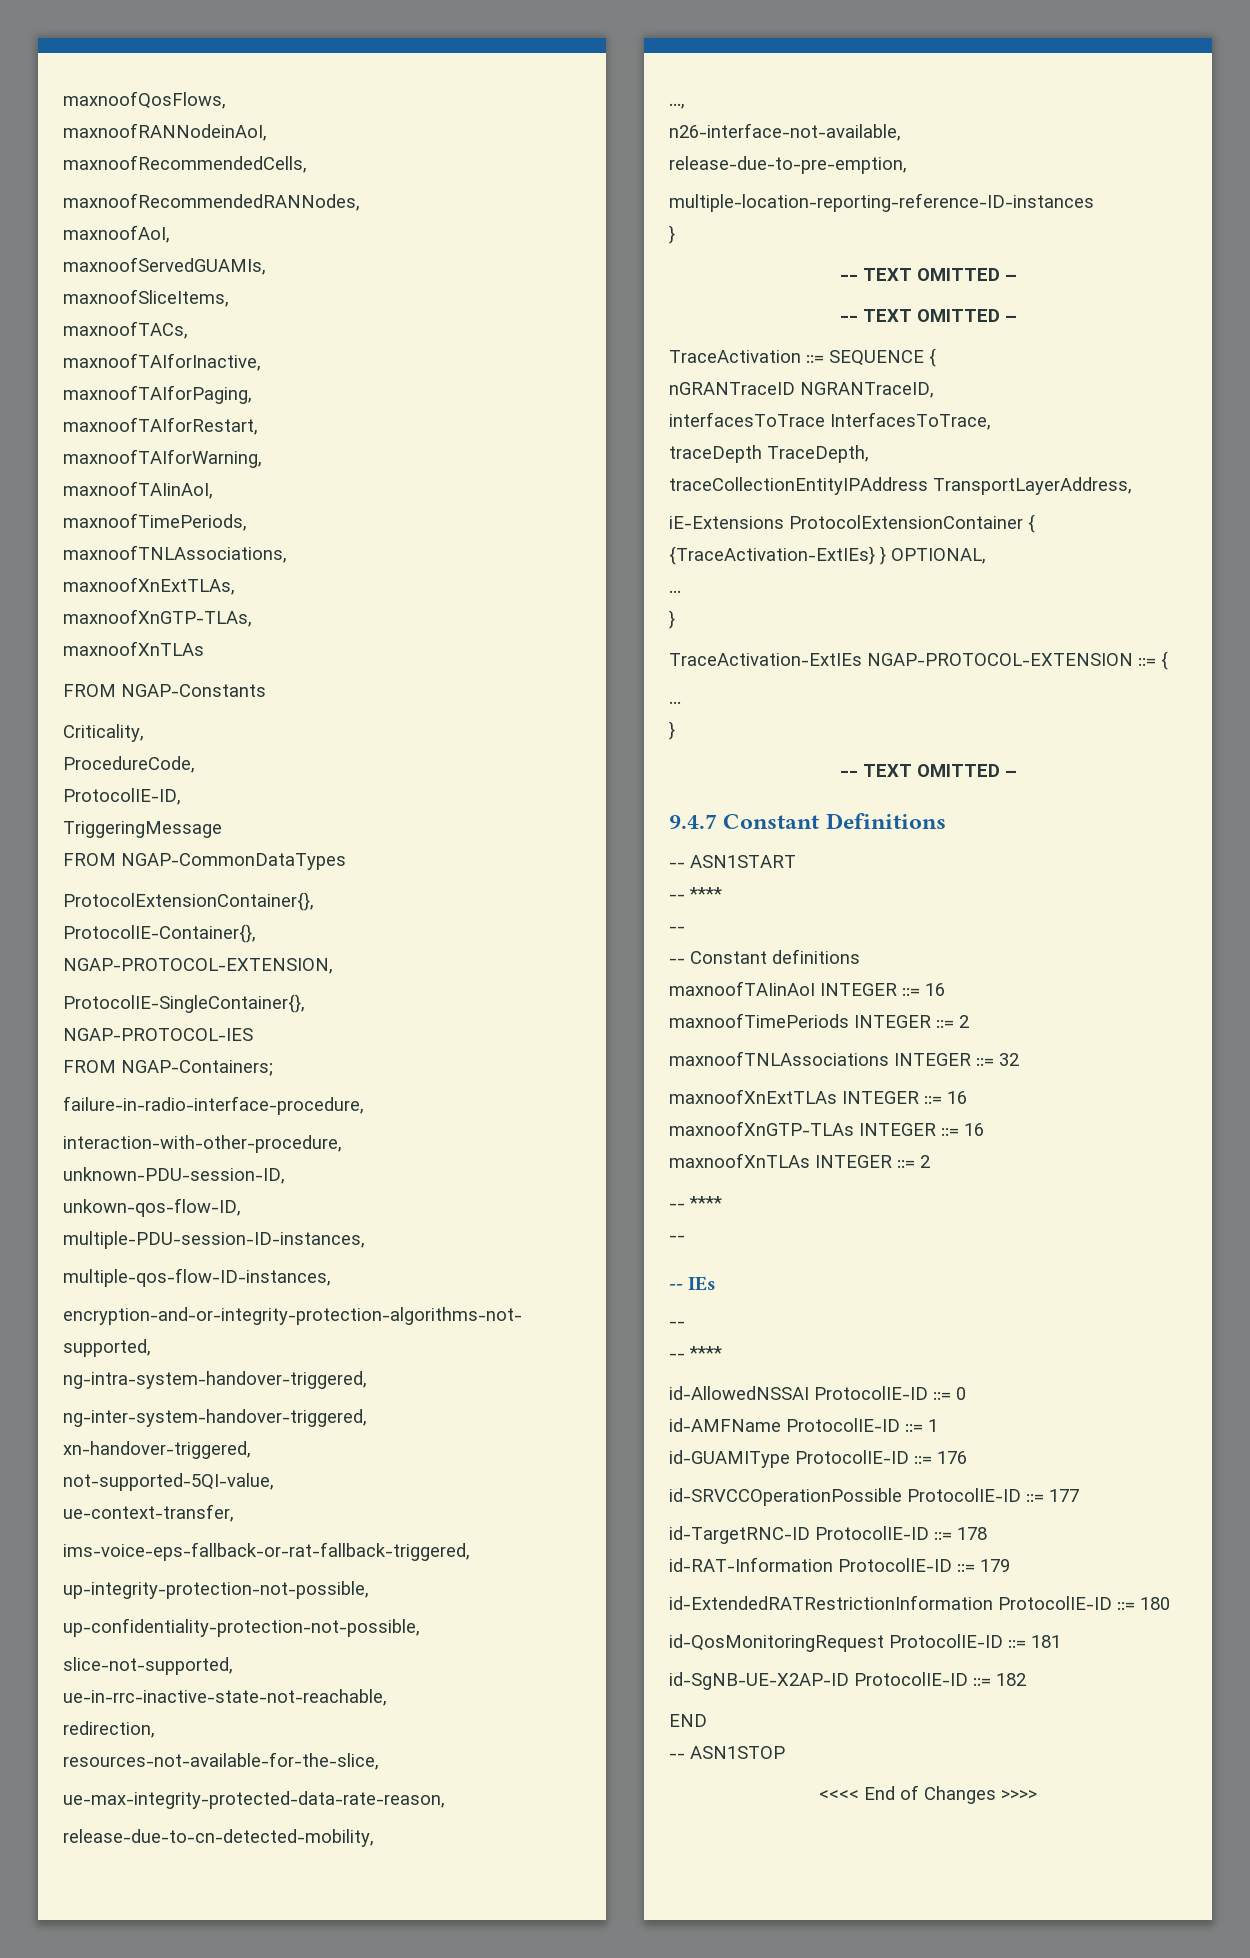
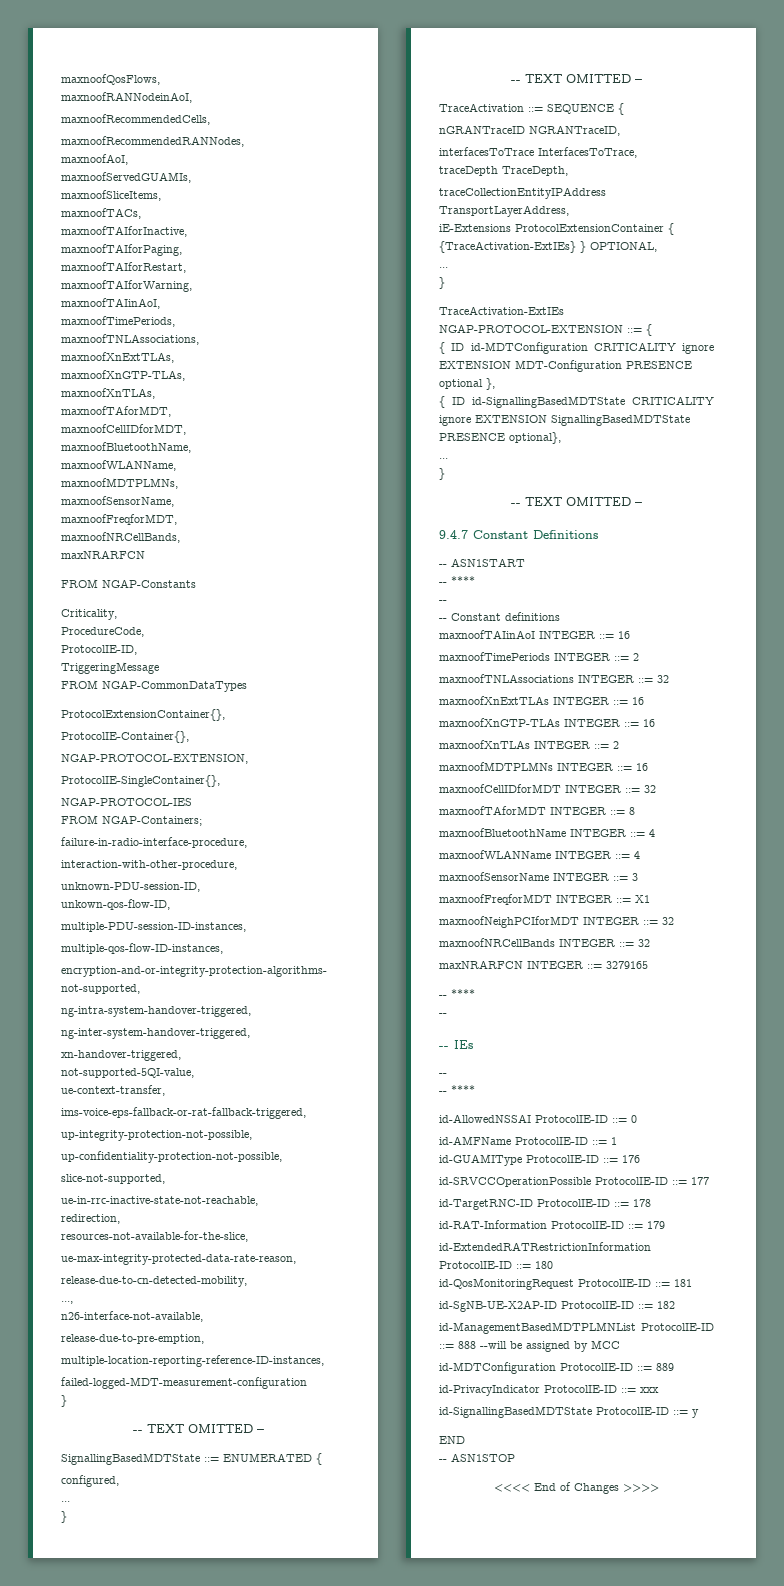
  maxnoofXnGTP-TLAs,
- maxnoofXnTLAs
+ maxnoofXnTLAs,
+ maxnoofTAforMDT,
+ maxnoofCellIDforMDT,
+ maxnoofBluetoothName,
+ maxnoofWLANName,
+ maxnoofMDTPLMNs,
+ maxnoofSensorName,
+ maxnoofFreqforMDT,
+ maxnoofNRCellBands,
+ maxNRARFCN
- multiple-location-reporting-reference-ID-instances
+ multiple-location-reporting-reference-ID-instances,
+ failed-logged-MDT-measurement-configuration
  }
  -- TEXT OMITTED –
+ SignallingBasedMDTState ::= ENUMERATED {
+ configured,
+ ...
+ }
+ { ID id-MDTConfiguration CRITICALITY ignore EXTENSION MDT-Configuration PRESENCE optional },
+ { ID id-SignallingBasedMDTState CRITICALITY ignore EXTENSION SignallingBasedMDTState PRESENCE optional},
+ maxnoofMDTPLMNs INTEGER ::= 16
+ maxnoofCellIDforMDT INTEGER ::= 32
+ maxnoofTAforMDT INTEGER ::= 8
+ maxnoofBluetoothName INTEGER ::= 4
+ maxnoofWLANName INTEGER ::= 4
+ maxnoofSensorName INTEGER ::= 3
+ maxnoofFreqforMDT INTEGER ::= X1
+ maxnoofNeighPCIforMDT INTEGER ::= 32
+ maxnoofNRCellBands INTEGER ::= 32
+ maxNRARFCN INTEGER ::= 3279165
+ id-ManagementBasedMDTPLMNList ProtocolIE-ID ::= 888 --will be assigned by MCC
+ id-MDTConfiguration ProtocolIE-ID ::= 889
+ id-PrivacyIndicator ProtocolIE-ID ::= xxx
+ id-SignallingBasedMDTState ProtocolIE-ID ::= y

